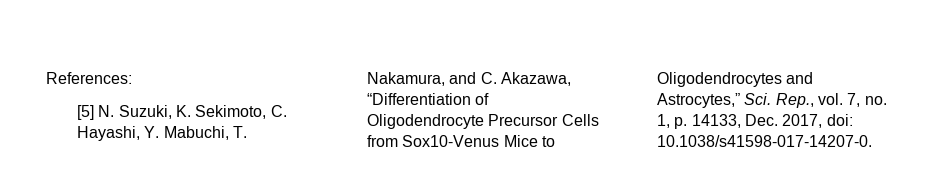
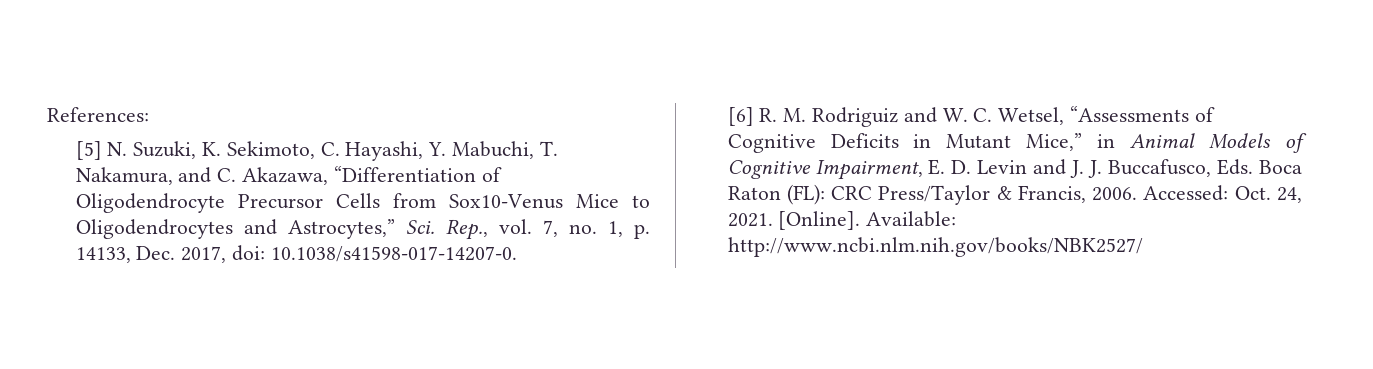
+ [6] R. M. Rodriguiz and W. C. Wetsel, “Assessments of Cognitive Deficits in Mutant Mice,” in Animal Models of Cognitive Impairment, E. D. Levin and J. J. Buccafusco, Eds. Boca Raton (FL): CRC Press/Taylor & Francis, 2006. Accessed: Oct. 24, 2021. [Online]. Available: http://www.ncbi.nlm.nih.gov/books/NBK2527/

